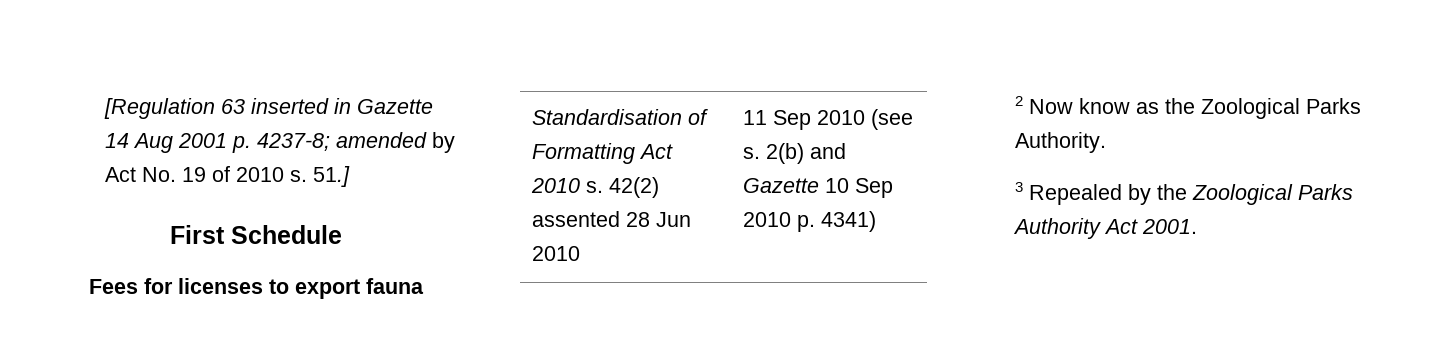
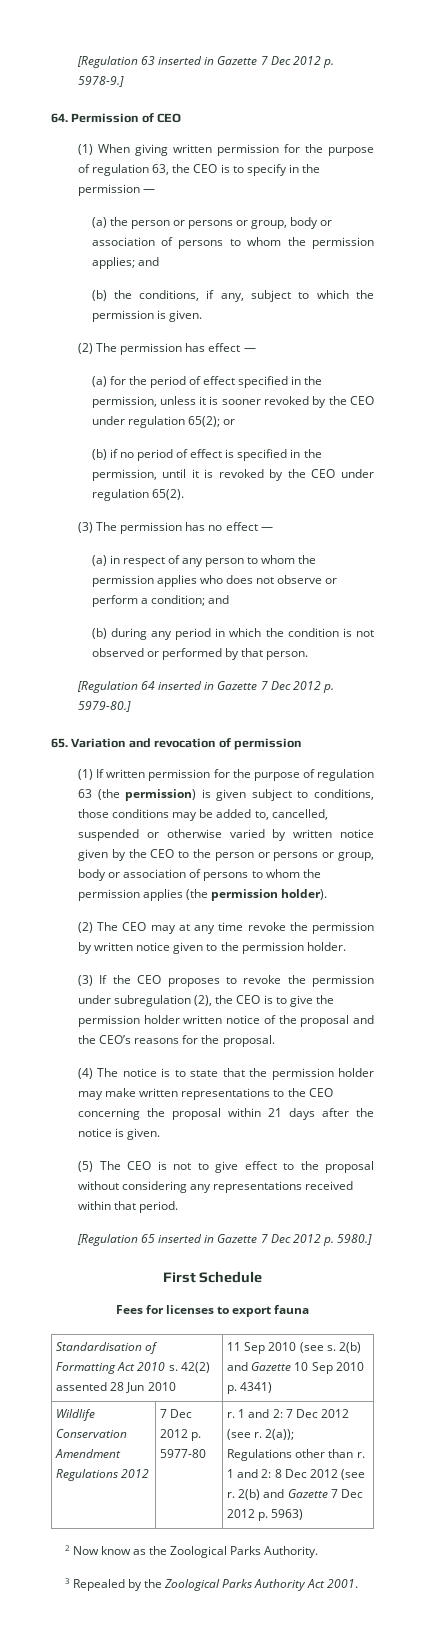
- [Regulation 63 inserted in Gazette 14 Aug 2001 p. 4237-8; amended by Act No. 19 of 2010 s. 51.]
+ [Regulation 63 inserted in Gazette 7 Dec 2012 p. 5978-9.]
+ 64. Permission of CEO
+ (1) When giving written permission for the purpose of regulation 63, the CEO is to specify in the permission —
+ (a) the person or persons or group, body or association of persons to whom the permission applies; and
+ (b) the conditions, if any, subject to which the permission is given.
+ (2) The permission has effect —
+ (a) for the period of effect specified in the permission, unless it is sooner revoked by the CEO under regulation 65(2); or
+ (b) if no period of effect is specified in the permission, until it is revoked by the CEO under regulation 65(2).
+ (3) The permission has no effect —
+ (a) in respect of any person to whom the permission applies who does not observe or perform a condition; and
+ (b) during any period in which the condition is not observed or performed by that person.
+ [Regulation 64 inserted in Gazette 7 Dec 2012 p. 5979-80.]
+ 65. Variation and revocation of permission
+ (1) If written permission for the purpose of regulation 63 (the permission) is given subject to conditions, those conditions may be added to, cancelled, suspended or otherwise varied by written notice given by the CEO to the person or persons or group, body or association of persons to whom the permission applies (the permission holder).
+ (2) The CEO may at any time revoke the permission by written notice given to the permission holder.
+ (3) If the CEO proposes to revoke the permission under subregulation (2), the CEO is to give the permission holder written notice of the proposal and the CEO’s reasons for the proposal.
+ (4) The notice is to state that the permission holder may make written representations to the CEO concerning the proposal within 21 days after the notice is given.
+ (5) The CEO is not to give effect to the proposal without considering any representations received within that period.
+ [Regulation 65 inserted in Gazette 7 Dec 2012 p. 5980.]
+ Wildlife Conservation Amendment Regulations 2012 | 7 Dec 2012 p. 5977-80 | r. 1 and 2: 7 Dec 2012 (see r. 2(a));
+ Regulations other than r. 1 and 2: 8 Dec 2012 (see r. 2(b) and Gazette 7 Dec 2012 p. 5963)

